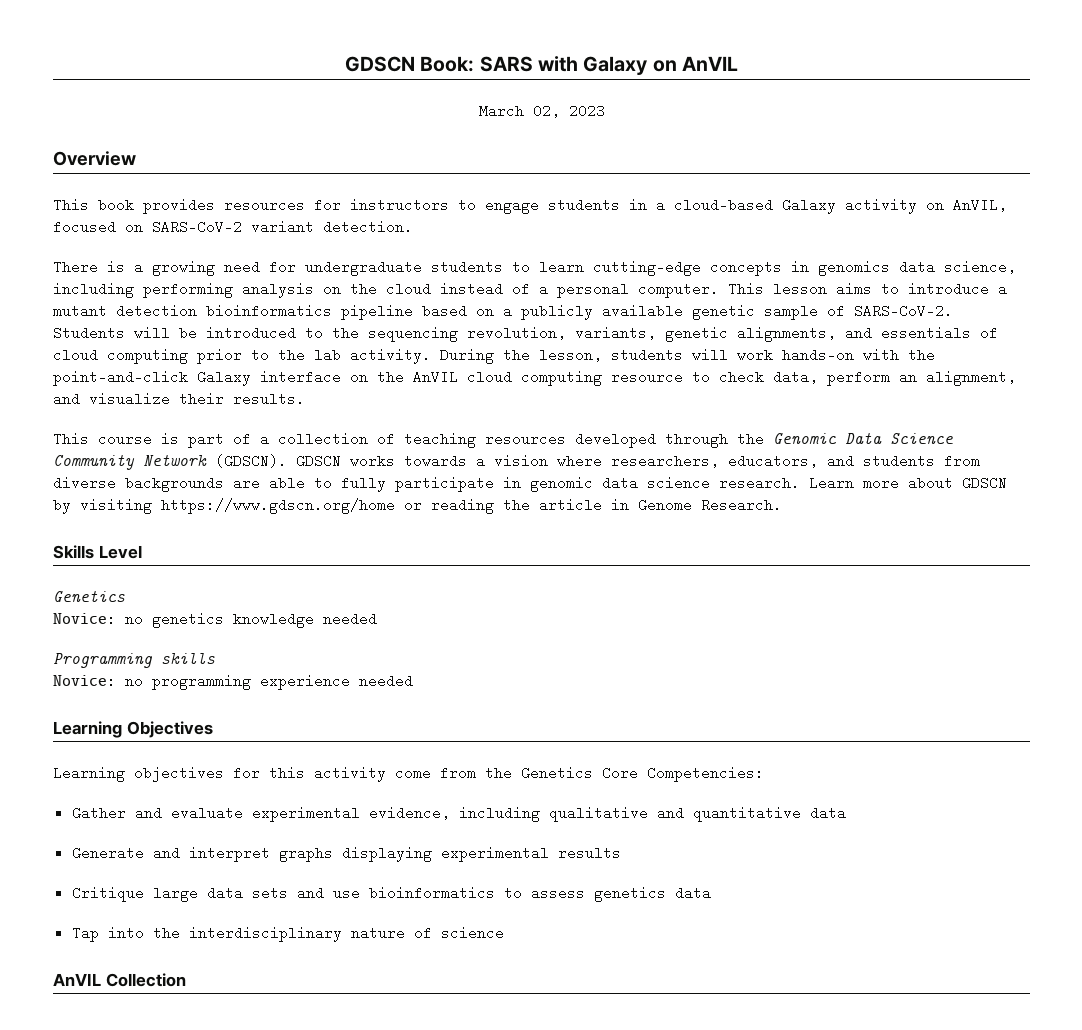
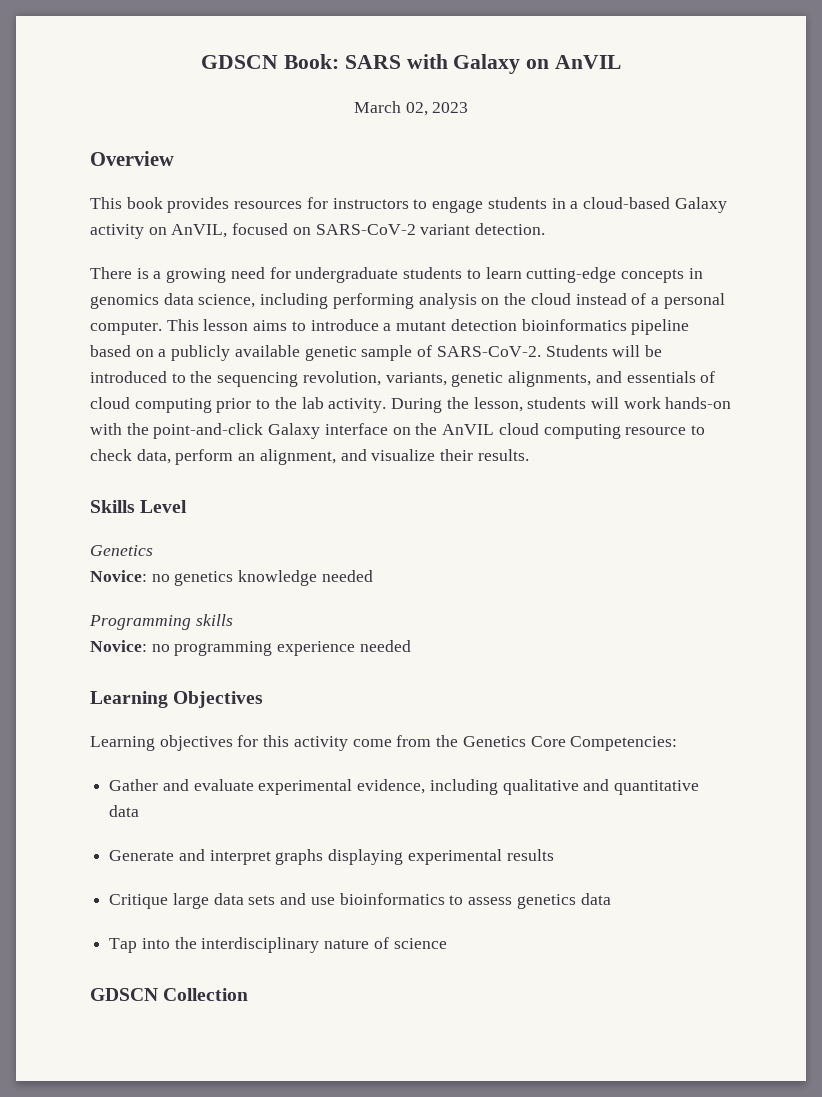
- This course is part of a collection of teaching resources developed through the Genomic Data Science Community Network (GDSCN). GDSCN works towards a vision where researchers, educators, and students from diverse backgrounds are able to fully participate in genomic data science research. Learn more about GDSCN by visiting https://www.gdscn.org/home or reading the article in Genome Research.
- AnVIL Collection
+ GDSCN Collection

